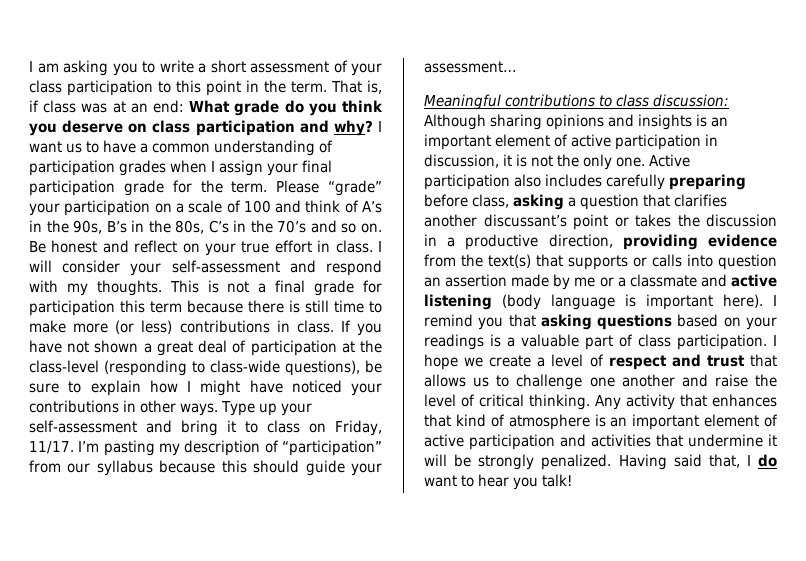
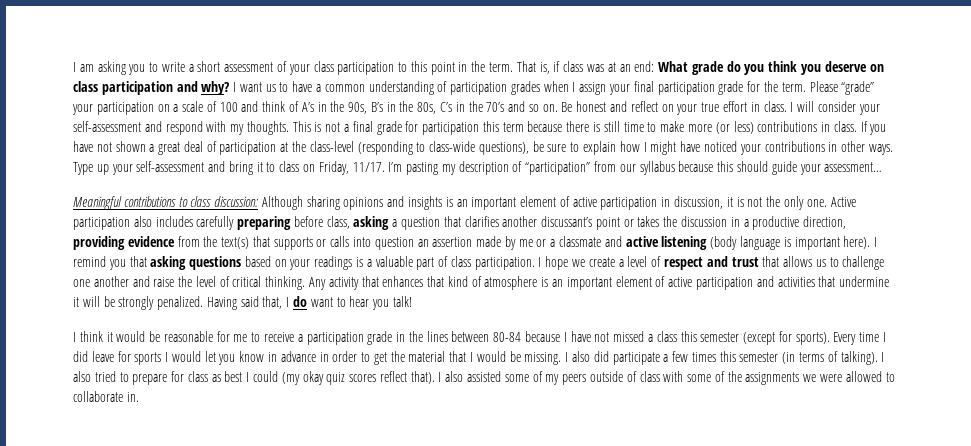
+ I think it would be reasonable for me to receive a participation grade in the lines between 80-84 because I have not missed a class this semester (except for sports). Every time I did leave for sports I would let you know in advance in order to get the material that I would be missing. I also did participate a few times this semester (in terms of talking). I also tried to prepare for class as best I could (my okay quiz scores reflect that). I also assisted some of my peers outside of class with some of the assignments we were allowed to collaborate in.

